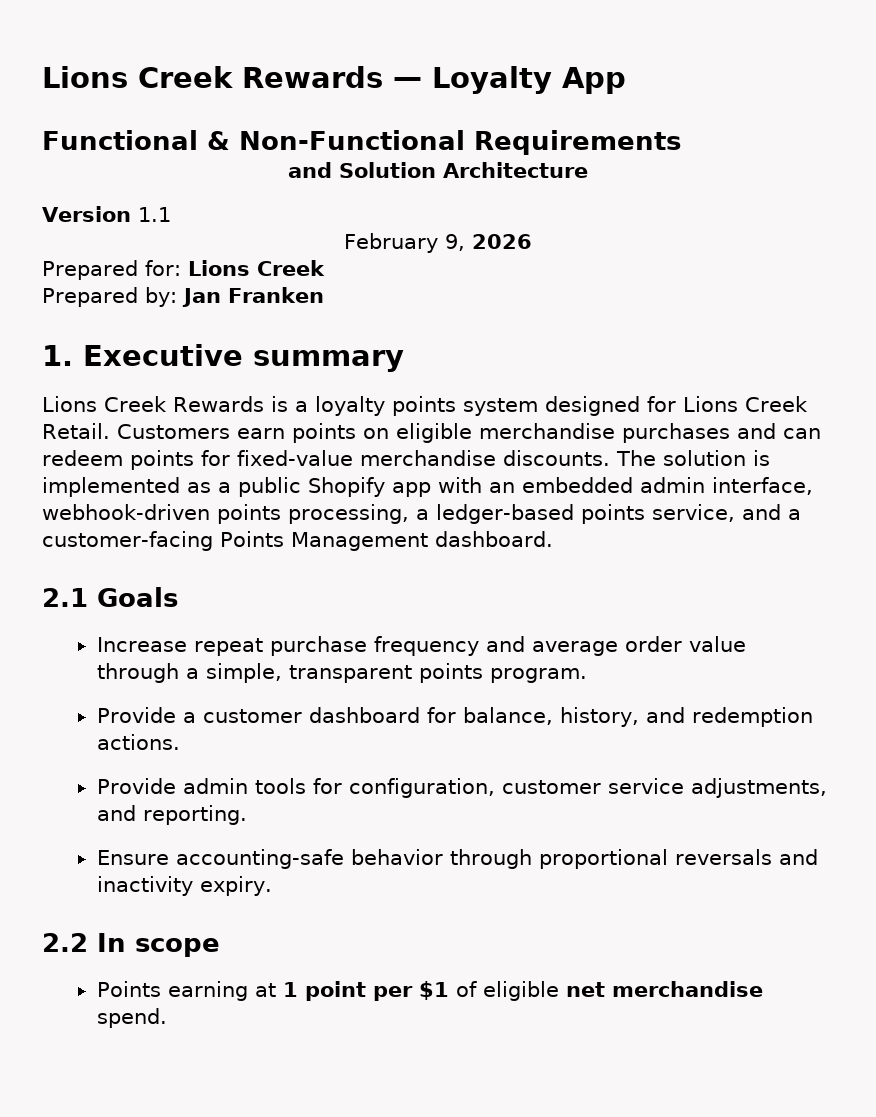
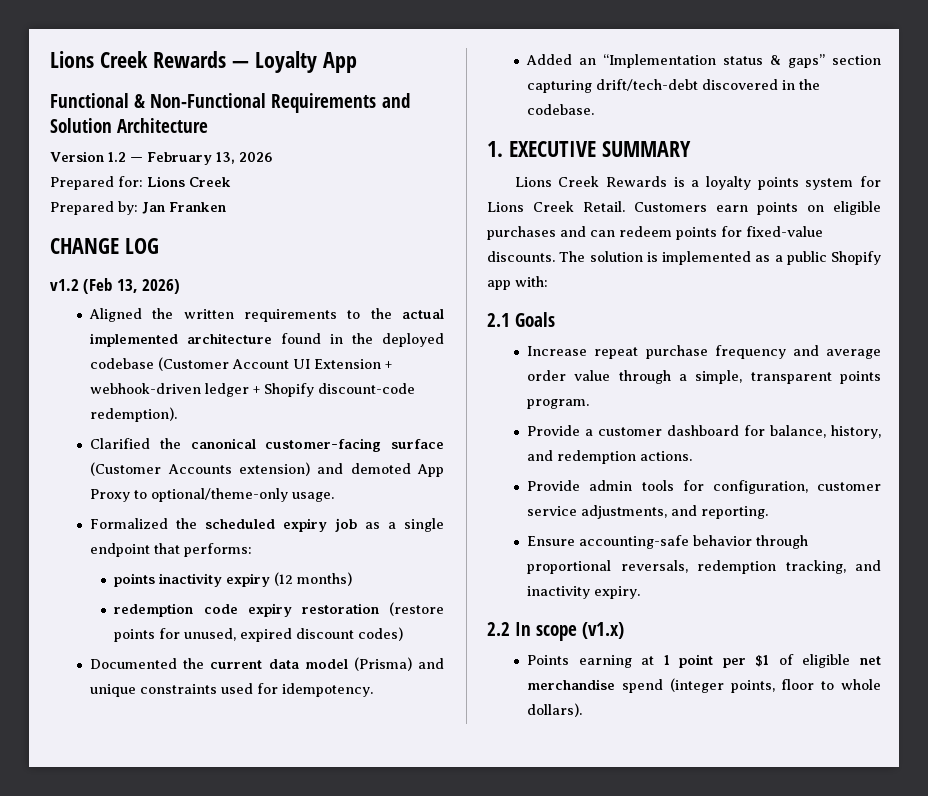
- Functional & Non-Functional Requirements
- and Solution Architecture
+ Functional & Non-Functional Requirements and Solution Architecture
- Version 1.1
- February 9, 2026
+ Version 1.2 — February 13, 2026
+ CHANGE LOG
+ v1.2 (Feb 13, 2026)
+ Aligned the written requirements to the actual implemented architecture found in the deployed codebase (Customer Account UI Extension + webhook-driven ledger + Shopify discount-code redemption).
+ Clarified the canonical customer-facing surface (Customer Accounts extension) and demoted App Proxy to optional/theme-only usage.
+ Formalized the scheduled expiry job as a single endpoint that performs:
+ points inactivity expiry (12 months)
+ redemption code expiry restoration (restore points for unused, expired discount codes)
+ Documented the current data model (Prisma) and unique constraints used for idempotency.
+ Added an “Implementation status & gaps” section capturing drift/tech-debt discovered in the codebase.
- 1. Executive summary
+ 1. EXECUTIVE SUMMARY
- Lions Creek Rewards is a loyalty points system designed for Lions Creek Retail.
+ Lions Creek Rewards is a loyalty points system for Lions Creek Retail.
- Customers earn points on eligible merchandise purchases and can redeem points for fixed-value merchandise discounts.
+ Customers earn points on eligible purchases and can redeem points for fixed-value discounts.
- The solution is implemented as a public Shopify app with an embedded admin interface, webhook-driven points processing, a ledger-based points service, and a customer-facing Points Management dashboard.
+ The solution is implemented as a public Shopify app with:
- Ensure accounting-safe behavior through proportional reversals and inactivity expiry.
+ Ensure accounting-safe behavior through proportional reversals, redemption tracking, and inactivity expiry.
- 2.2 In scope
+ 2.2 In scope (v1.x)
- Points earning at 1 point per $1 of eligible net merchandise spend.
+ Points earning at 1 point per $1 of eligible net merchandise spend (integer points, floor to whole dollars).

